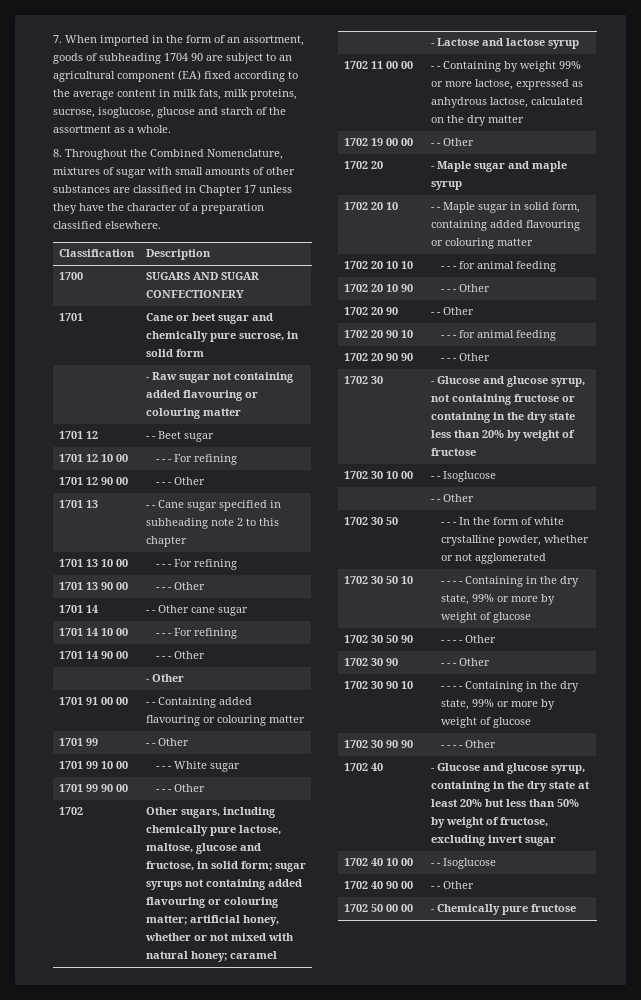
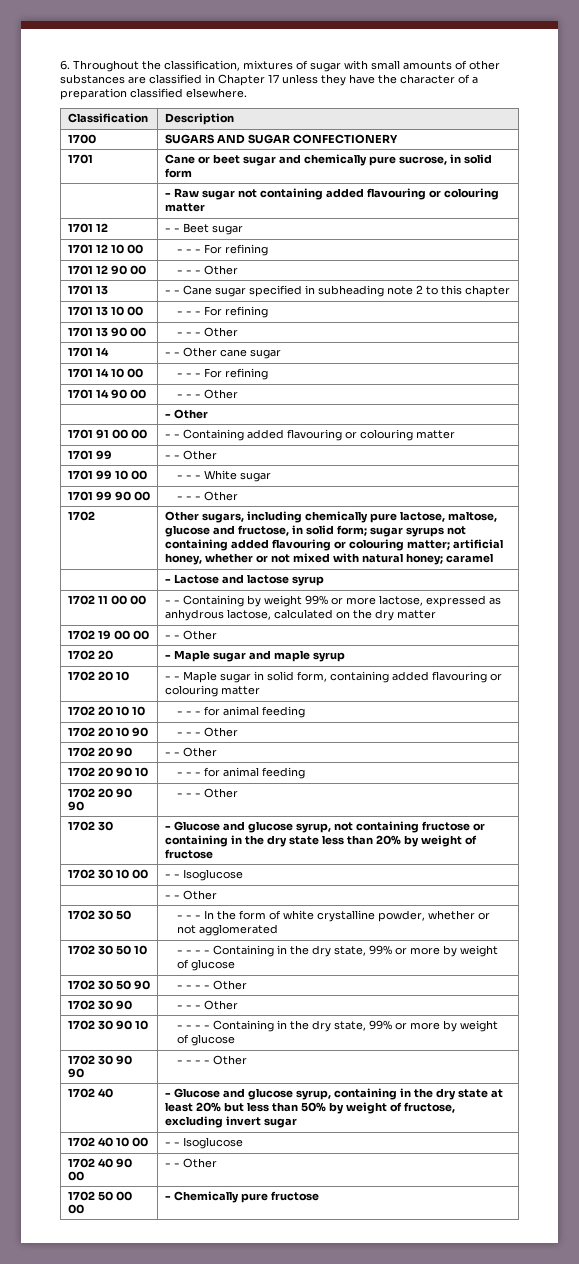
- 7. When imported in the form of an assortment, goods of subheading 1704 90 are subject to an agricultural component (EA) fixed according to the average content in milk fats, milk proteins, sucrose, isoglucose, glucose and starch of the assortment as a whole.
- 8. Throughout the Combined Nomenclature, mixtures of sugar with small amounts of other substances are classified in Chapter 17 unless they have the character of a preparation classified elsewhere.
+ 6. Throughout the classification, mixtures of sugar with small amounts of other substances are classified in Chapter 17 unless they have the character of a preparation classified elsewhere.

